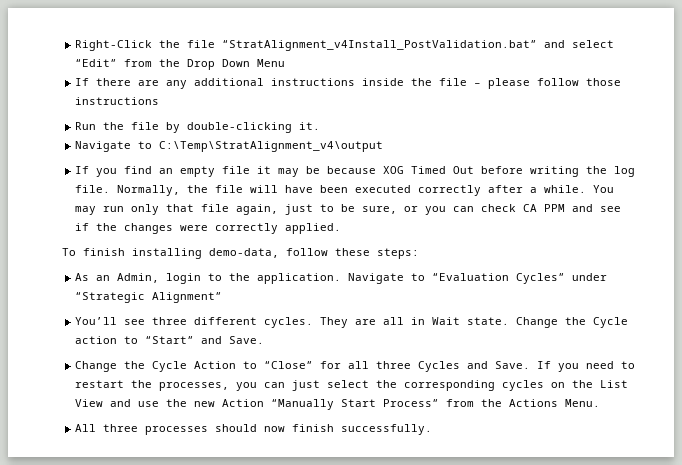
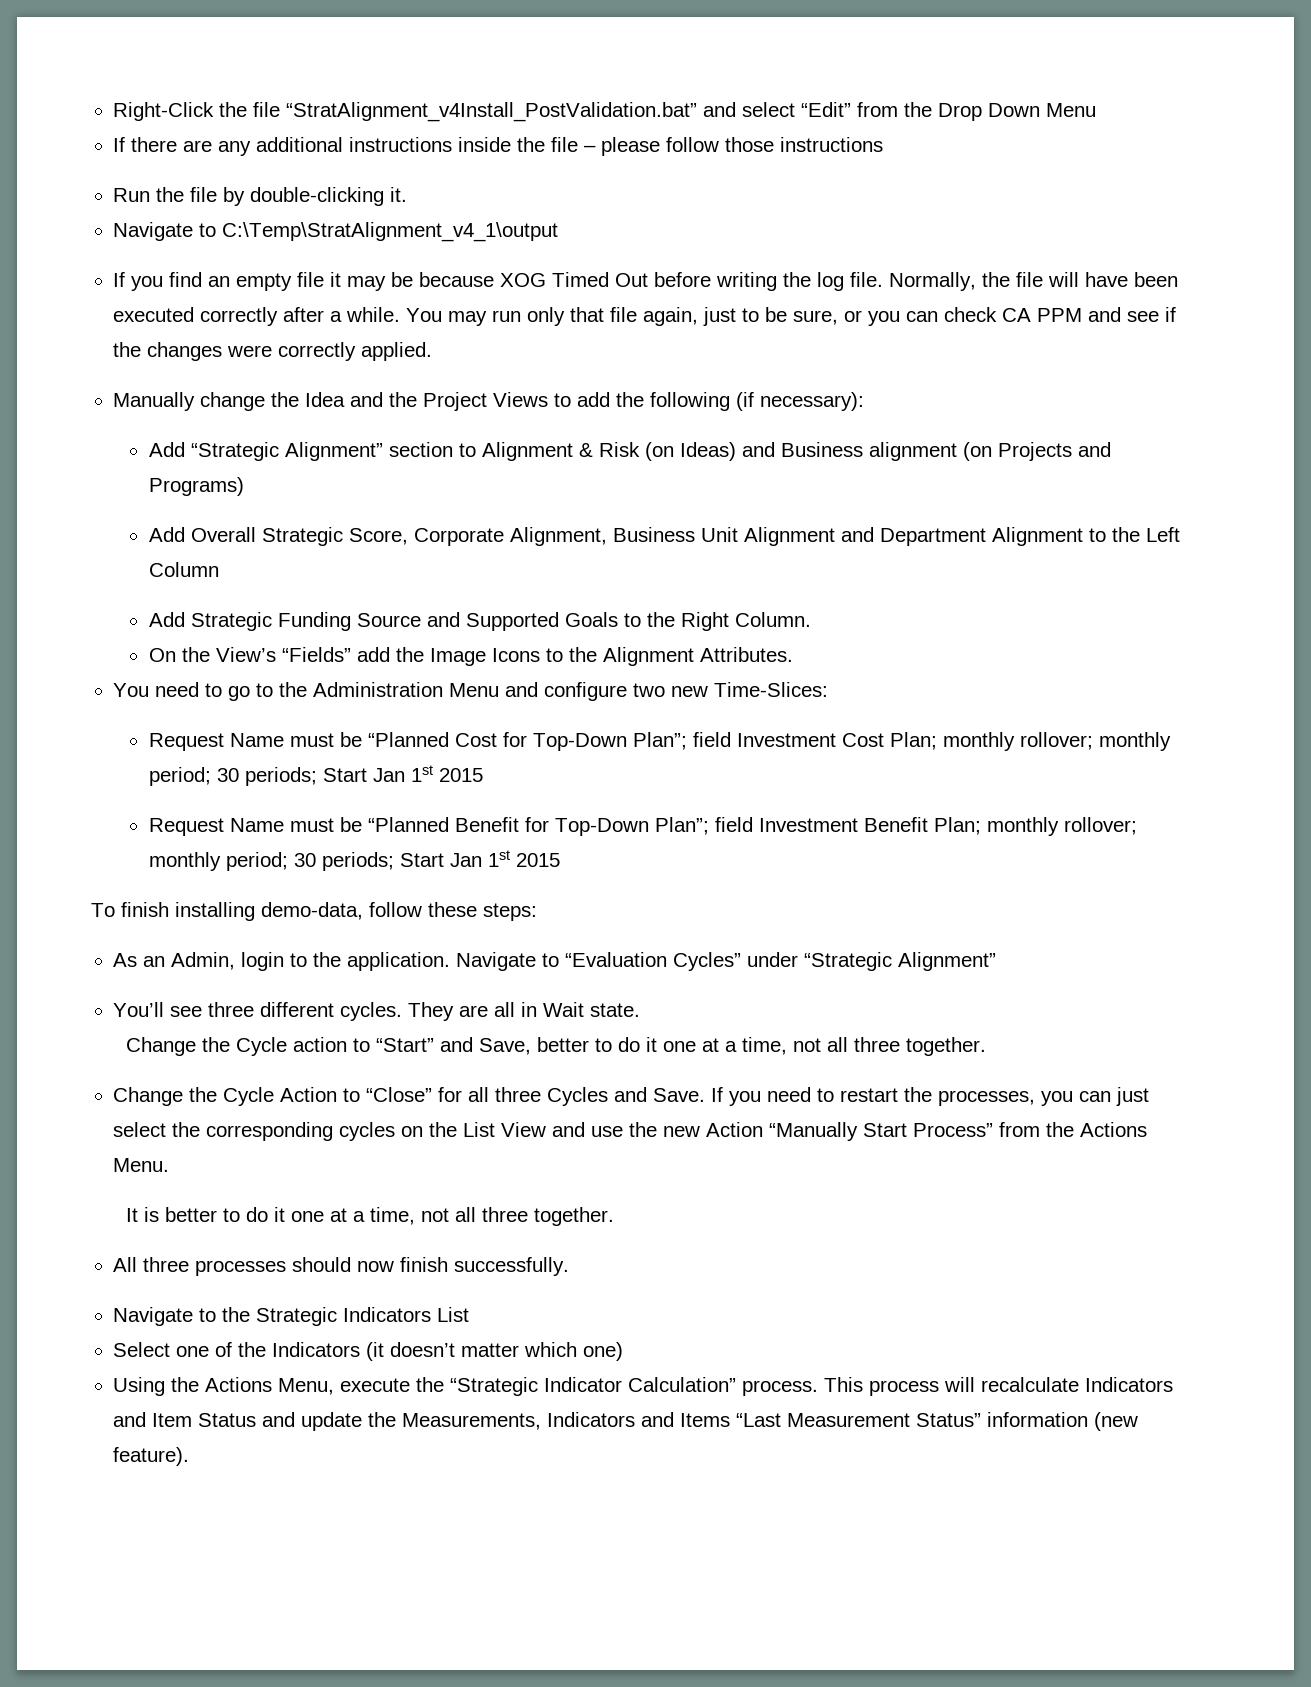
- Navigate to C:\Temp\StratAlignment_v4\output
+ Navigate to C:\Temp\StratAlignment_v4_1\output
+ Manually change the Idea and the Project Views to add the following (if necessary):
+ Add “Strategic Alignment” section to Alignment & Risk (on Ideas) and Business alignment (on Projects and Programs)
+ Add Overall Strategic Score, Corporate Alignment, Business Unit Alignment and Department Alignment to the Left Column
+ Add Strategic Funding Source and Supported Goals to the Right Column.
+ On the View’s “Fields” add the Image Icons to the Alignment Attributes.
+ You need to go to the Administration Menu and configure two new Time-Slices:
+ Request Name must be “Planned Cost for Top-Down Plan”; field Investment Cost Plan; monthly rollover; monthly period; 30 periods; Start Jan 1st 2015
+ Request Name must be “Planned Benefit for Top-Down Plan”; field Investment Benefit Plan; monthly rollover; monthly period; 30 periods; Start Jan 1st 2015
- They are all in Wait state. Change the Cycle action to “Start” and Save.
+ They are all in Wait state.
+ Change the Cycle action to “Start” and Save, better to do it one at a time, not all three together.
+ It is better to do it one at a time, not all three together.
+ Navigate to the Strategic Indicators List
+ Select one of the Indicators (it doesn’t matter which one)
+ Using the Actions Menu, execute the “Strategic Indicator Calculation” process. This process will recalculate Indicators and Item Status and update the Measurements, Indicators and Items “Last Measurement Status” information (new feature).

